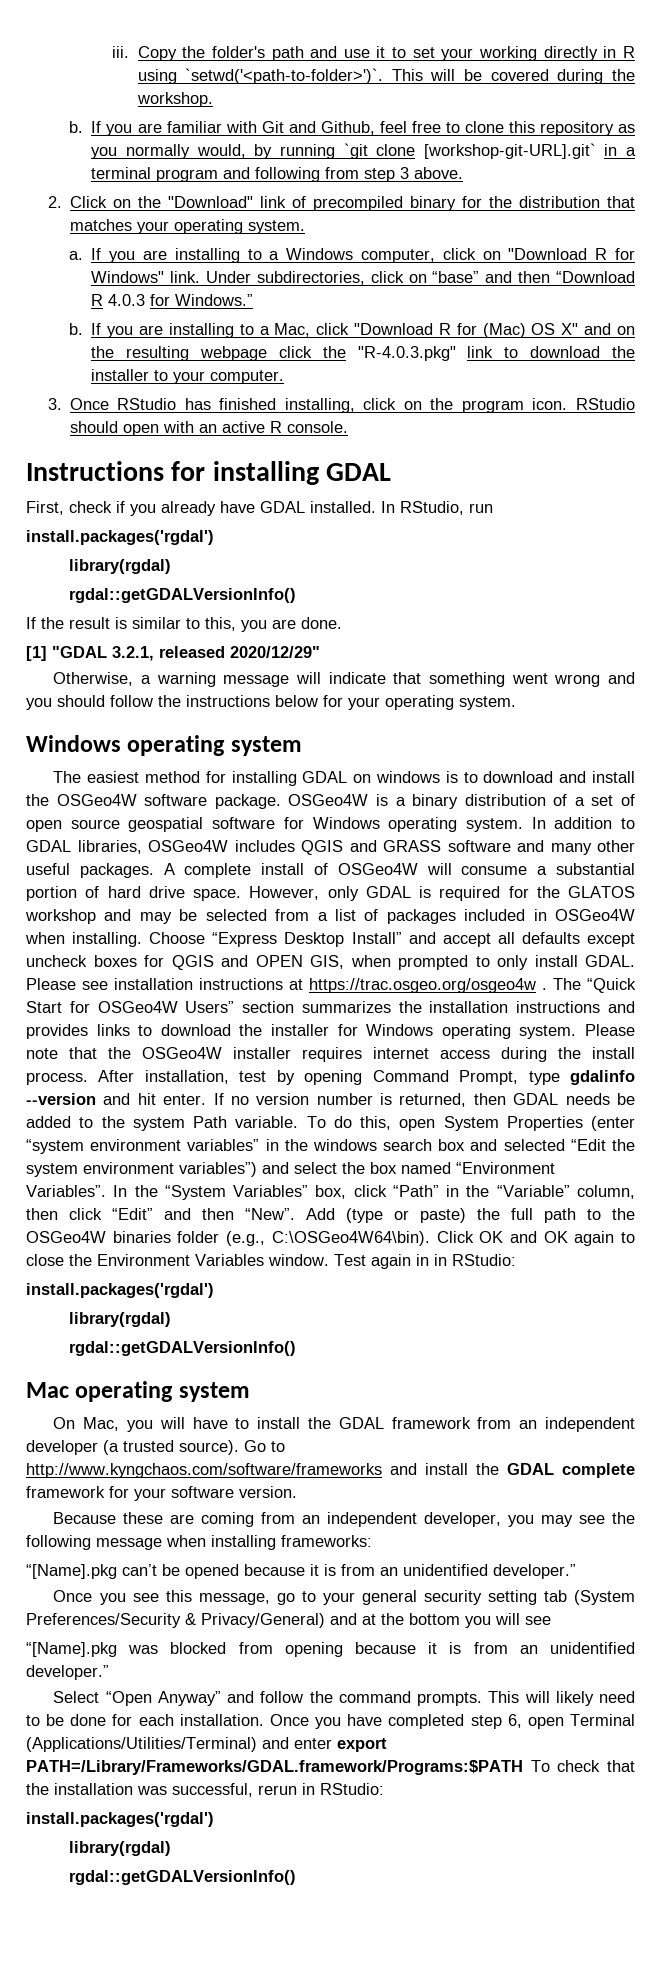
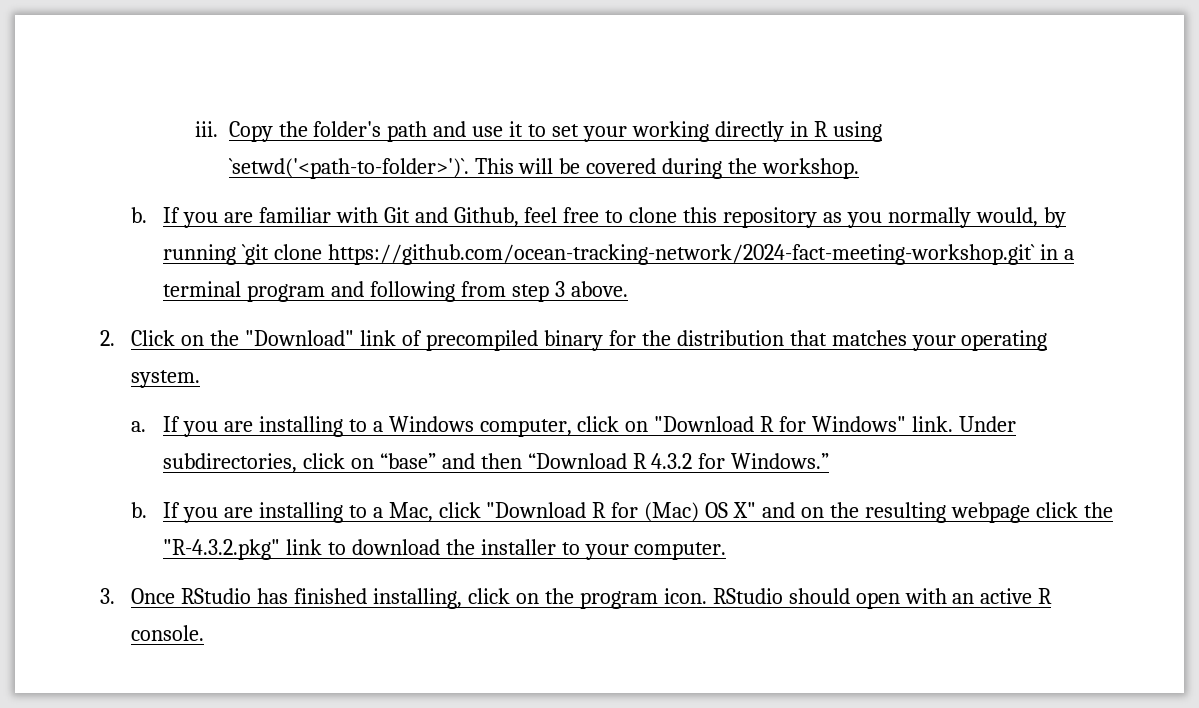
- If you are familiar with Git and Github, feel free to clone this repository as you normally would, by running `git clone [workshop-git-URL].git` in a terminal program and following from step 3 above.
+ If you are familiar with Git and Github, feel free to clone this repository as you normally would, by running `git clone https://github.com/ocean-tracking-network/2024-fact-meeting-workshop.git` in a terminal program and following from step 3 above.
- Under subdirectories, click on “base” and then “Download R 4.0.3 for Windows.”
+ Under subdirectories, click on “base” and then “Download R 4.3.2 for Windows.”
- If you are installing to a Mac, click "Download R for (Mac) OS X" and on the resulting webpage click the "R-4.0.3.pkg" link to download the installer to your computer.
+ If you are installing to a Mac, click "Download R for (Mac) OS X" and on the resulting webpage click the "R-4.3.2.pkg" link to download the installer to your computer.
- Instructions for installing GDAL
- First, check if you already have GDAL installed. In RStudio, run
- install.packages('rgdal')
- library(rgdal)
- rgdal::getGDALVersionInfo()
- If the result is similar to this, you are done.
- [1] "GDAL 3.2.1, released 2020/12/29"
- Otherwise, a warning message will indicate that something went wrong and you should follow the instructions below for your operating system.
- Windows operating system
- The easiest method for installing GDAL on windows is to download and install the OSGeo4W software package. OSGeo4W is a binary distribution of a set of open source geospatial software for Windows operating system. In addition to GDAL libraries, OSGeo4W includes QGIS and GRASS software and many other useful packages. A complete install of OSGeo4W will consume a substantial portion of hard drive space. However, only GDAL is required for the GLATOS workshop and may be selected from a list of packages included in OSGeo4W when installing. Choose “Express Desktop Install” and accept all defaults except uncheck boxes for QGIS and OPEN GIS, when prompted to only install GDAL. Please see installation instructions at https://trac.osgeo.org/osgeo4w . The “Quick Start for OSGeo4W Users” section summarizes the installation instructions and provides links to download the installer for Windows operating system. Please note that the OSGeo4W installer requires internet access during the install process. After installation, test by opening Command Prompt, type gdalinfo --version and hit enter. If no version number is returned, then GDAL needs be added to the system Path variable. To do this, open System Properties (enter “system environment variables” in the windows search box and selected “Edit the system environment variables”) and select the box named “Environment Variables”. In the “System Variables” box, click “Path” in the “Variable” column, then click “Edit” and then “New”. Add (type or paste) the full path to the OSGeo4W binaries folder (e.g., C:\OSGeo4W64\bin). Click OK and OK again to close the Environment Variables window. Test again in in RStudio:
- install.packages('rgdal')
- library(rgdal)
- rgdal::getGDALVersionInfo()
- Mac operating system
- On Mac, you will have to install the GDAL framework from an independent developer (a trusted source). Go to http://www.kyngchaos.com/software/frameworks and install the GDAL complete framework for your software version.
- Because these are coming from an independent developer, you may see the following message when installing frameworks:
- “[Name].pkg can’t be opened because it is from an unidentified developer.”
- Once you see this message, go to your general security setting tab (System Preferences/Security & Privacy/General) and at the bottom you will see
- “[Name].pkg was blocked from opening because it is from an unidentified developer.”
- Select “Open Anyway” and follow the command prompts. This will likely need to be done for each installation. Once you have completed step 6, open Terminal (Applications/Utilities/Terminal) and enter export PATH=/Library/Frameworks/GDAL.framework/Programs:$PATH To check that the installation was successful, rerun in RStudio:
- install.packages('rgdal')
- library(rgdal)
- rgdal::getGDALVersionInfo()

